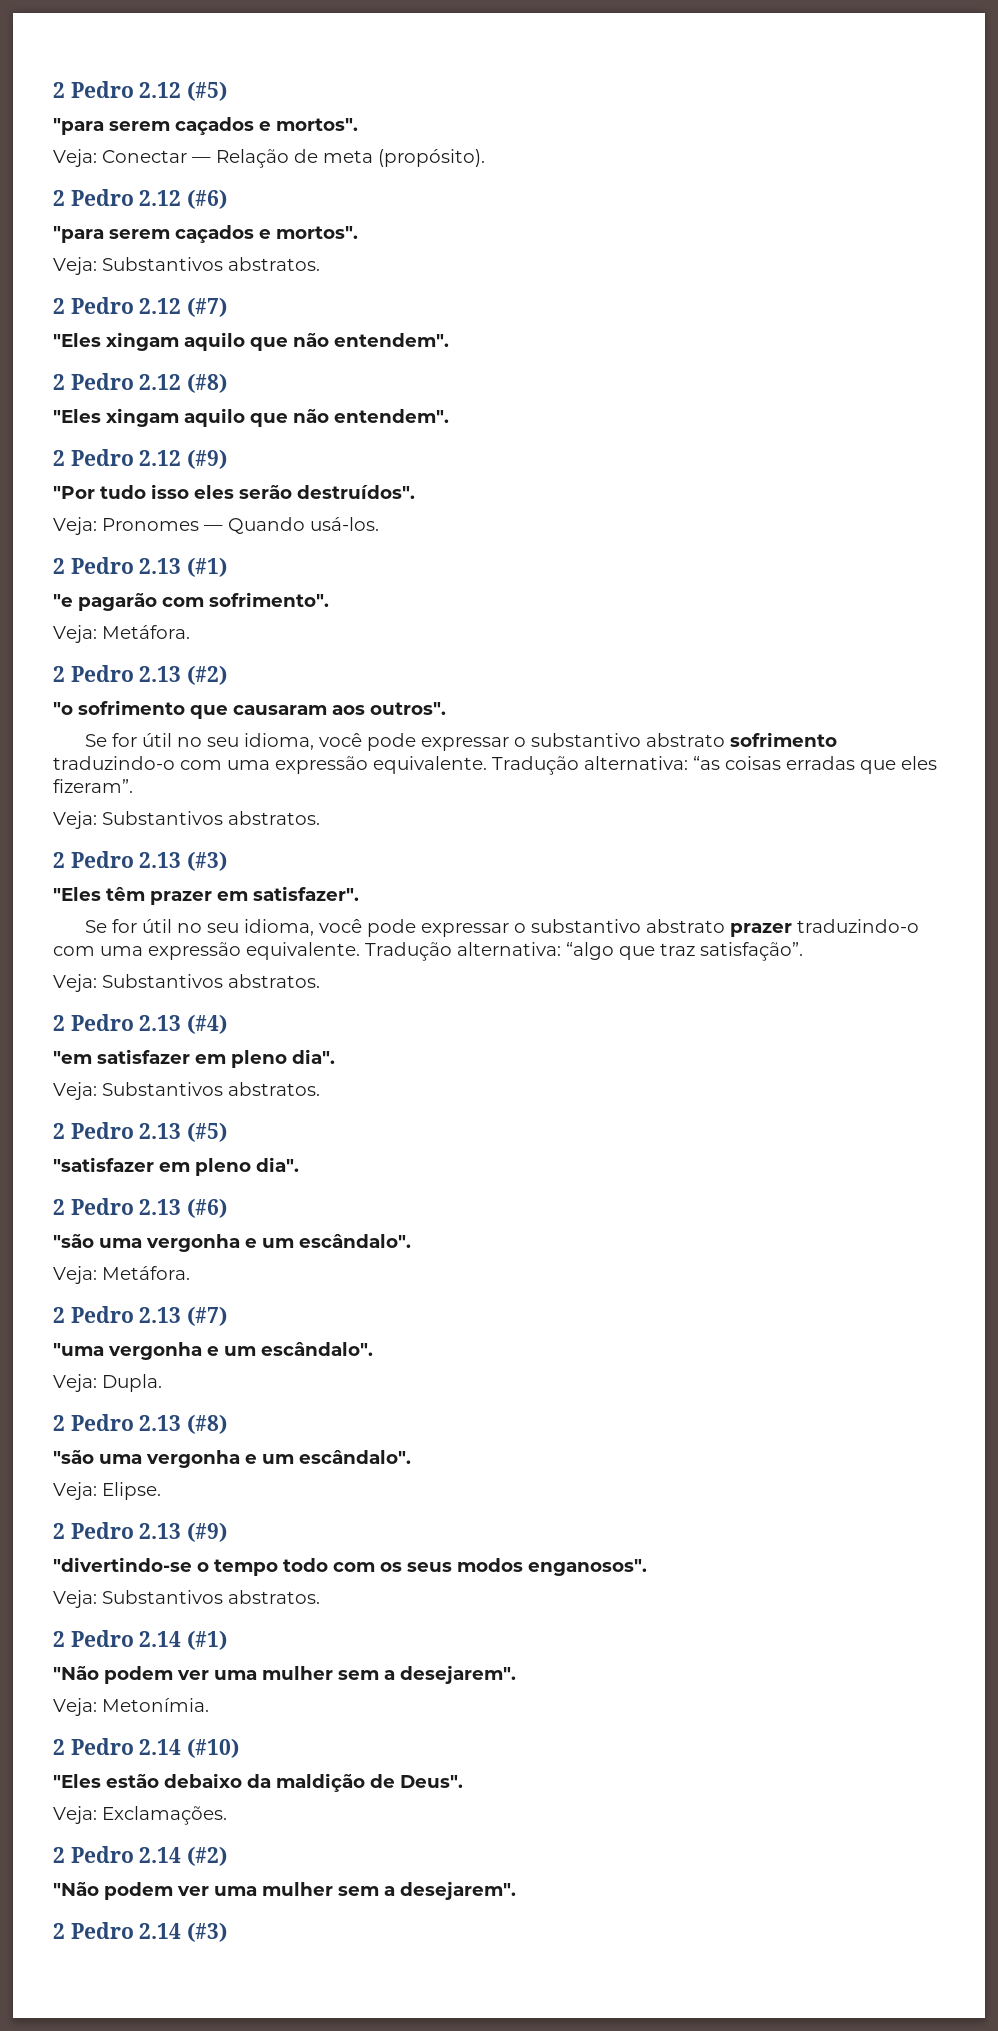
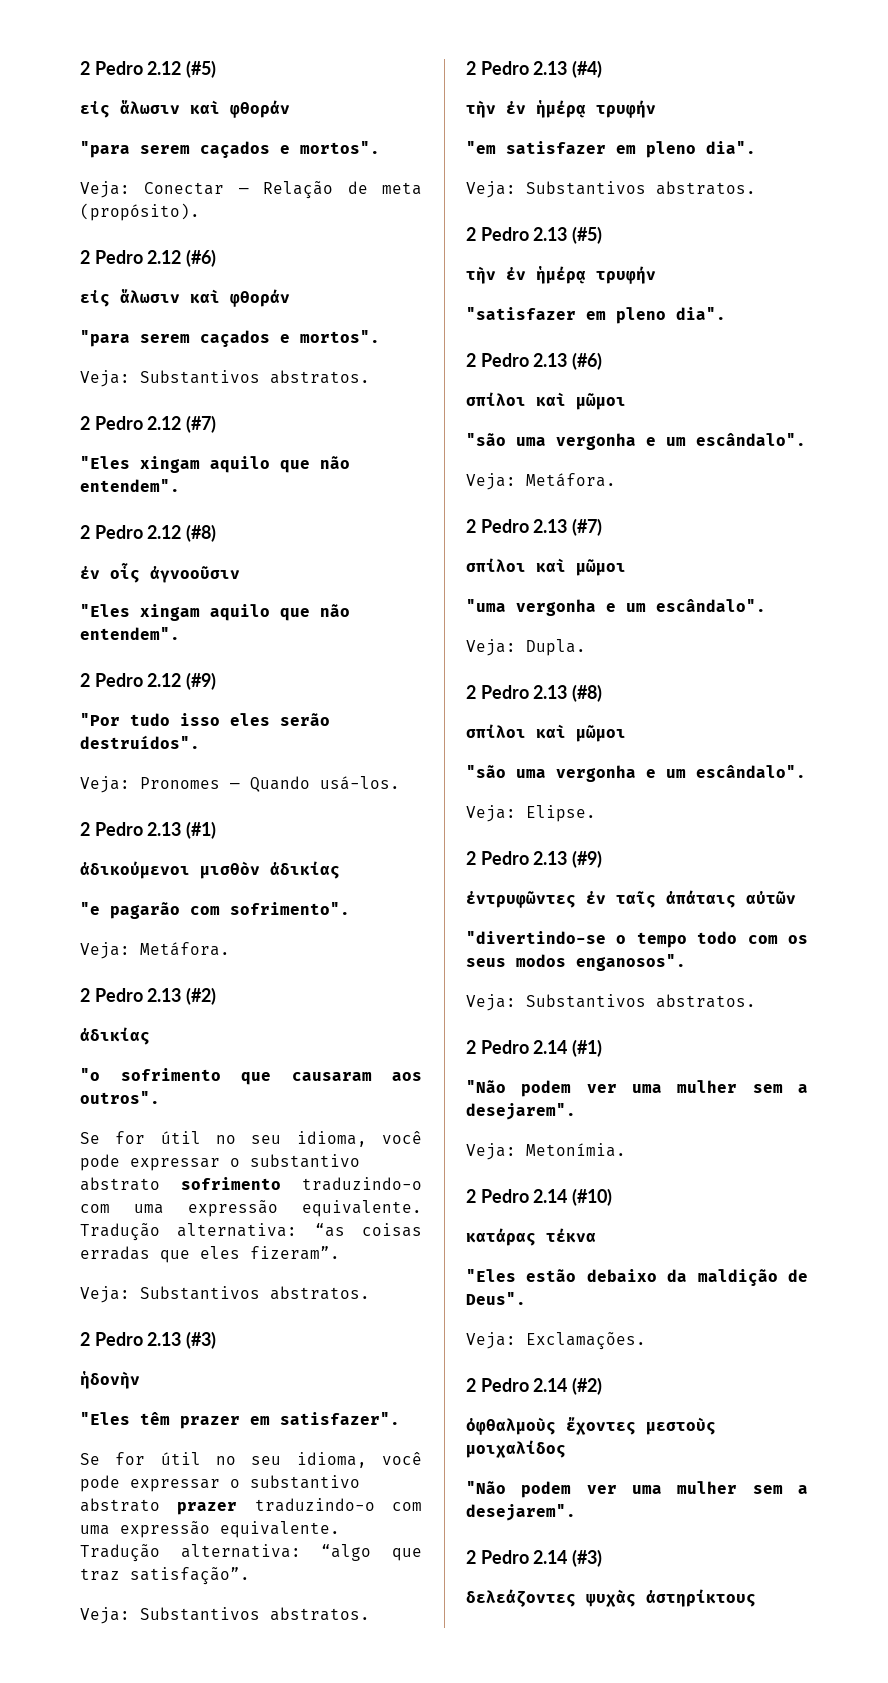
  2 Pedro 2.12 (#5)
+ εἰς ἅλωσιν καὶ φθοράν
  2 Pedro 2.12 (#6)
+ εἰς ἅλωσιν καὶ φθοράν
+ ἐν οἷς ἀγνοοῦσιν
+ ἀδικούμενοι μισθὸν ἀδικίας
  2 Pedro 2.13 (#2)
+ ἀδικίας
+ ἡδονὴν
  2 Pedro 2.13 (#4)
+ τὴν ἐν ἡμέρᾳ τρυφήν
  2 Pedro 2.13 (#5)
+ τὴν ἐν ἡμέρᾳ τρυφήν
  2 Pedro 2.13 (#6)
+ σπίλοι καὶ μῶμοι
  2 Pedro 2.13 (#7)
+ σπίλοι καὶ μῶμοι
  2 Pedro 2.13 (#8)
+ σπίλοι καὶ μῶμοι
+ ἐντρυφῶντες ἐν ταῖς ἀπάταις αὐτῶν
+ κατάρας τέκνα
+ ὀφθαλμοὺς ἔχοντες μεστοὺς μοιχαλίδος
+ δελεάζοντες ψυχὰς ἀστηρίκτους

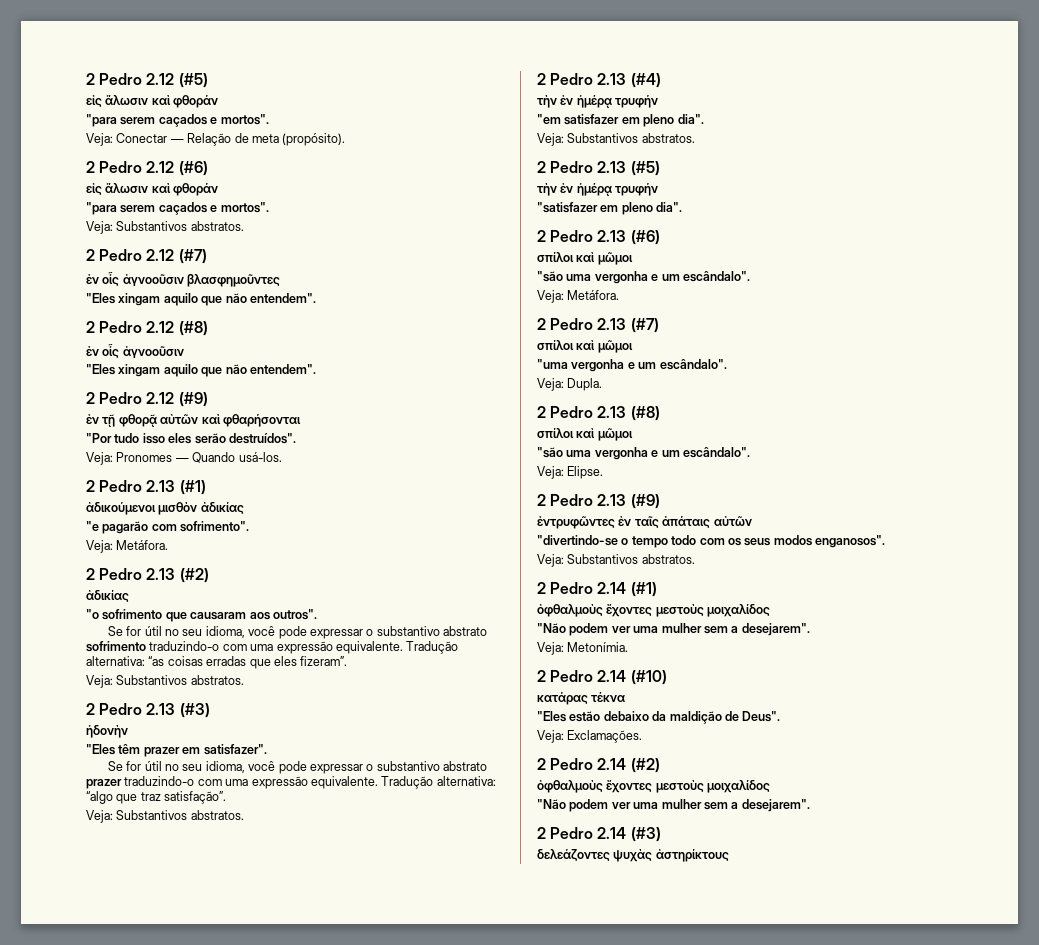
+ ἐν οἷς ἀγνοοῦσιν βλασφημοῦντες
+ ἐν τῇ φθορᾷ αὐτῶν καὶ φθαρήσονται
  2 Pedro 2.14 (#1)
+ ὀφθαλμοὺς ἔχοντες μεστοὺς μοιχαλίδος

